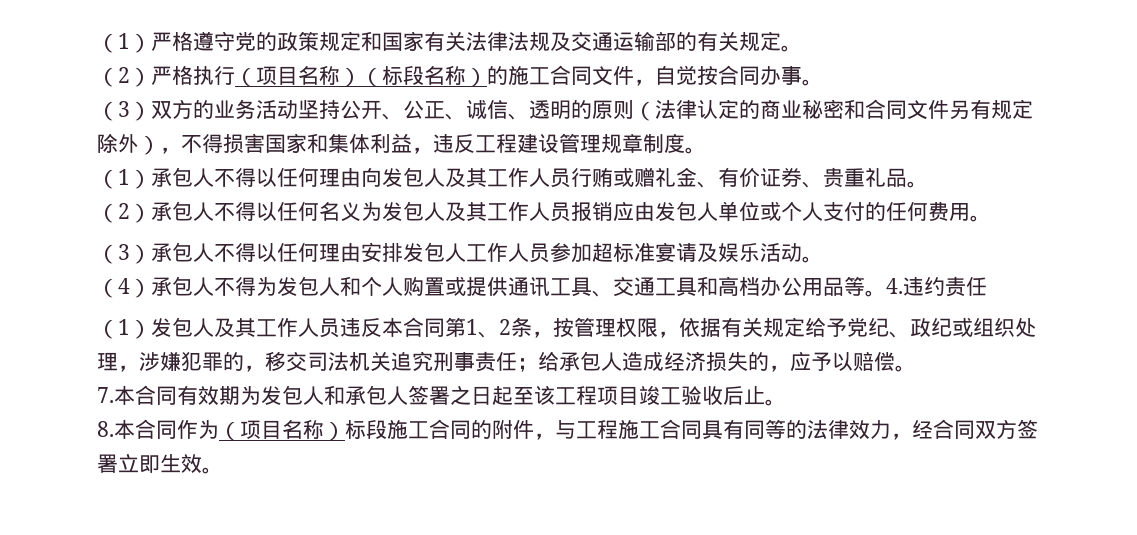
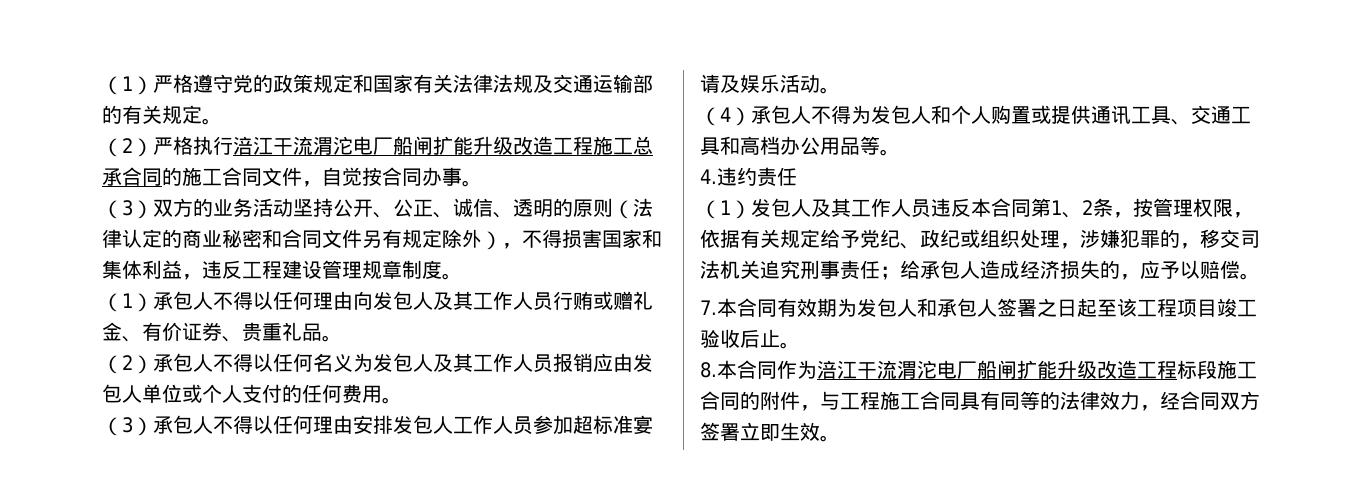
- （2）严格执行（项目名称）（标段名称）的施工合同文件，自觉按合同办事。
+ （2）严格执行涪江干流渭沱电厂船闸扩能升级改造工程施工总承合同的施工合同文件，自觉按合同办事。
- （4）承包人不得为发包人和个人购置或提供通讯工具、交通工具和高档办公用品等。4.违约责任
+ （4）承包人不得为发包人和个人购置或提供通讯工具、交通工具和高档办公用品等。
+ 4.违约责任
- 8.本合同作为（项目名称）标段施工合同的附件，与工程施工合同具有同等的法律效力，经合同双方签署立即生效。
+ 8.本合同作为涪江干流渭沱电厂船闸扩能升级改造工程标段施工合同的附件，与工程施工合同具有同等的法律效力，经合同双方签署立即生效。

